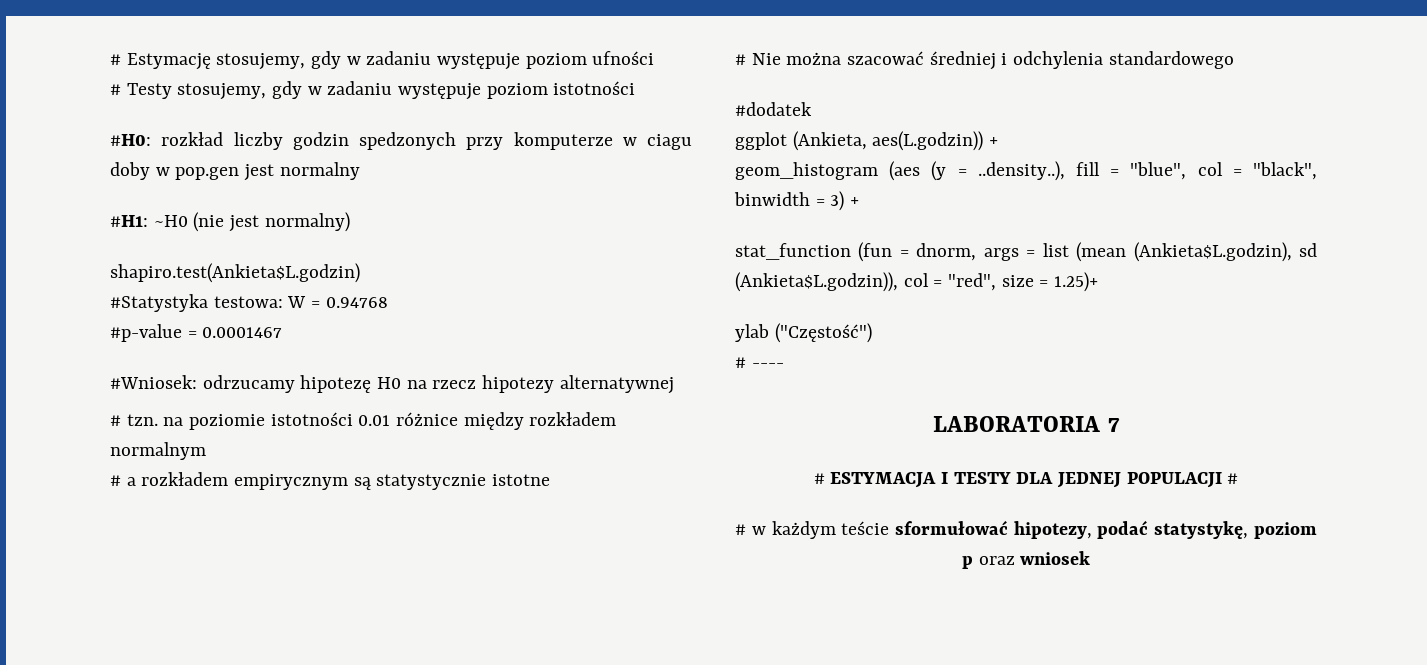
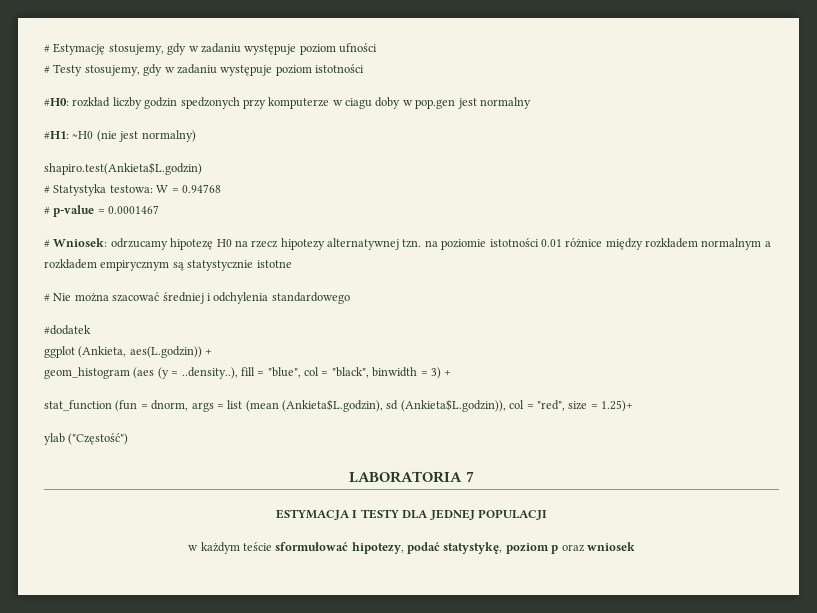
- #Statystyka testowa: W = 0.94768
+ # Statystyka testowa: W = 0.94768
- #p-value = 0.0001467
+ # p-value = 0.0001467
- #Wniosek: odrzucamy hipotezę H0 na rzecz hipotezy alternatywnej
- # tzn. na poziomie istotności 0.01 różnice między rozkładem normalnym
- # a rozkładem empirycznym są statystycznie istotne
+ # Wniosek: odrzucamy hipotezę H0 na rzecz hipotezy alternatywnej tzn. na poziomie istotności 0.01 różnice między rozkładem normalnym a rozkładem empirycznym są statystycznie istotne
- # ----
- # ESTYMACJA I TESTY DLA JEDNEJ POPULACJI #
- # w każdym teście sformułować hipotezy, podać statystykę, poziom p oraz wniosek
+ ESTYMACJA I TESTY DLA JEDNEJ POPULACJI
+ w każdym teście sformułować hipotezy, podać statystykę, poziom p oraz wniosek

